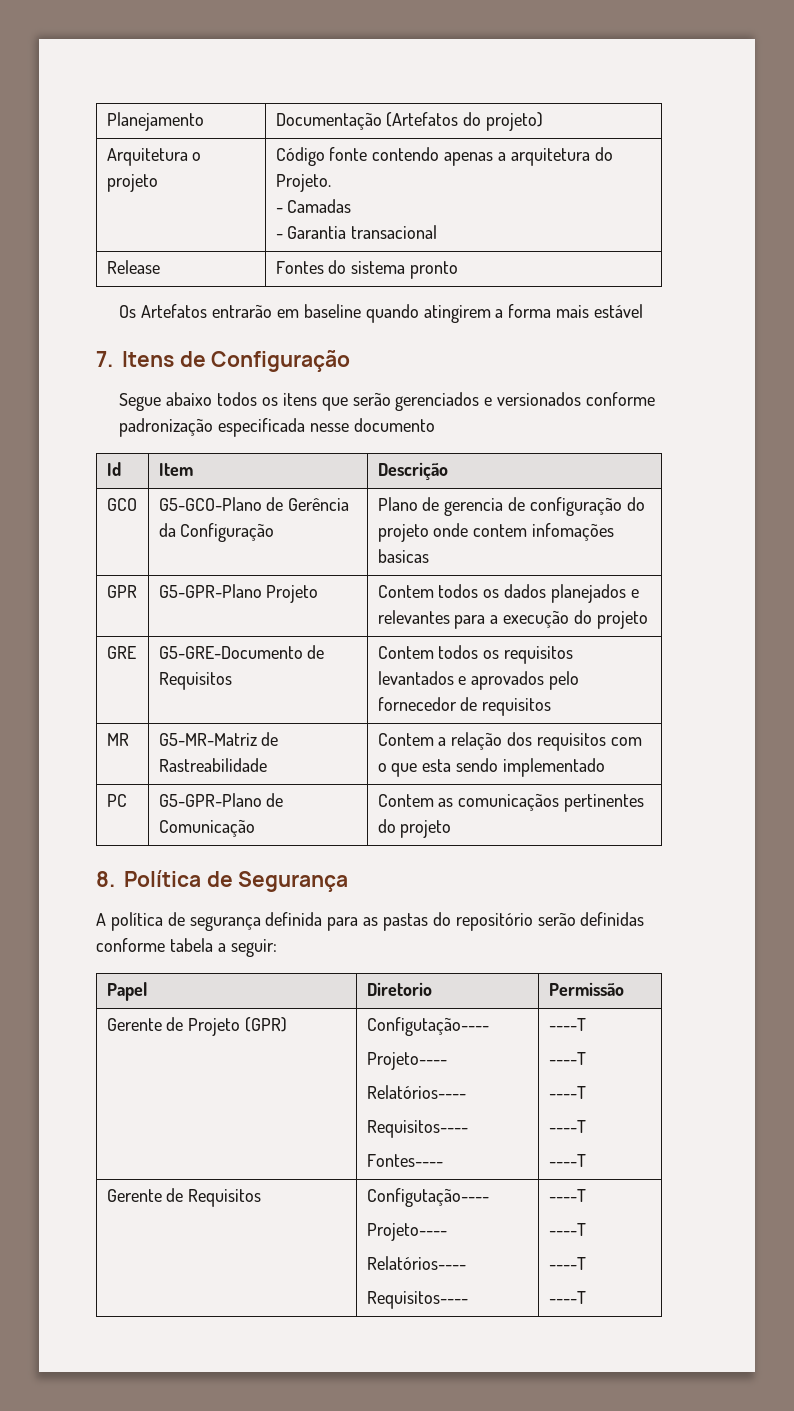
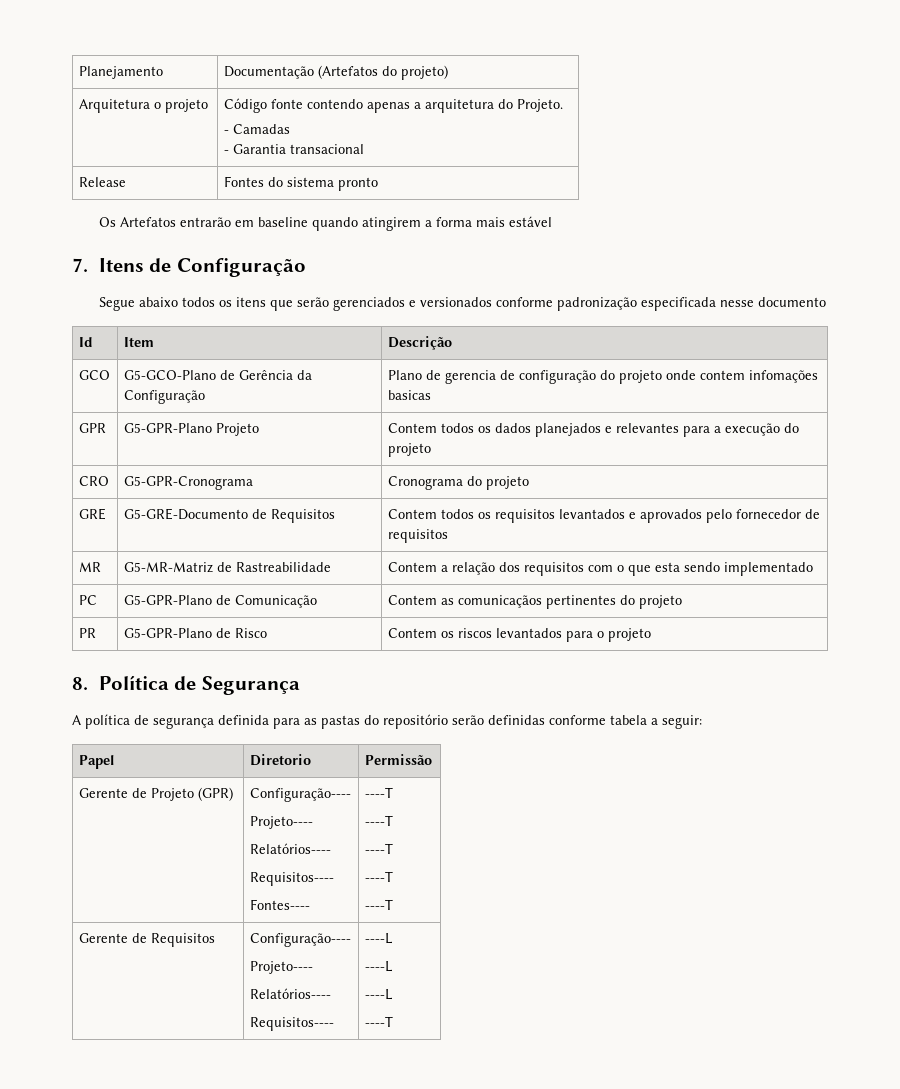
+ CRO | G5-GPR-Cronograma | Cronograma do projeto
+ PR | G5-GPR-Plano de Risco | Contem os riscos levantados para o projeto
- Gerente de Projeto (GPR) | Configutação----
+ Gerente de Projeto (GPR) | Configuração----
- Gerente de Requisitos | Configutação----
+ Gerente de Requisitos | Configuração----
  Projeto----
  Relatórios----
- Requisitos---- | ----T
- ----T
- ----T
+ Requisitos---- | ----L
+ ----L
+ ----L

